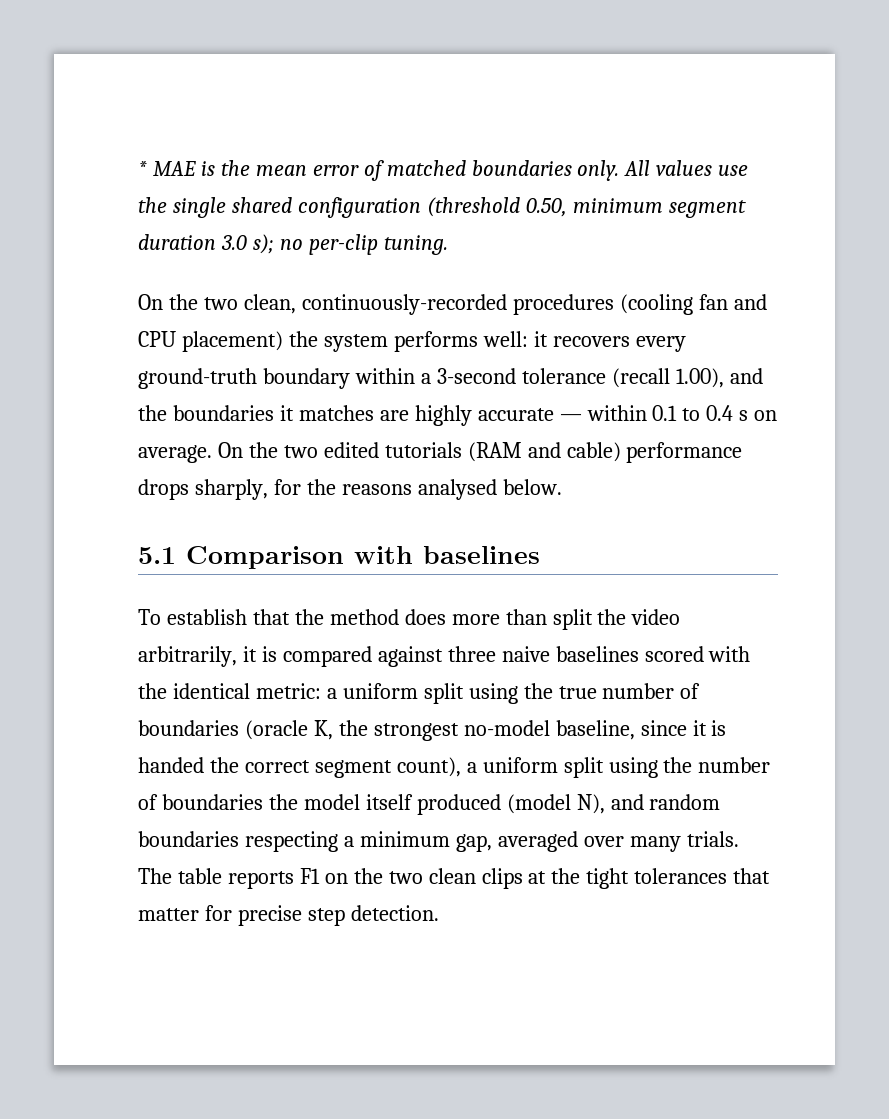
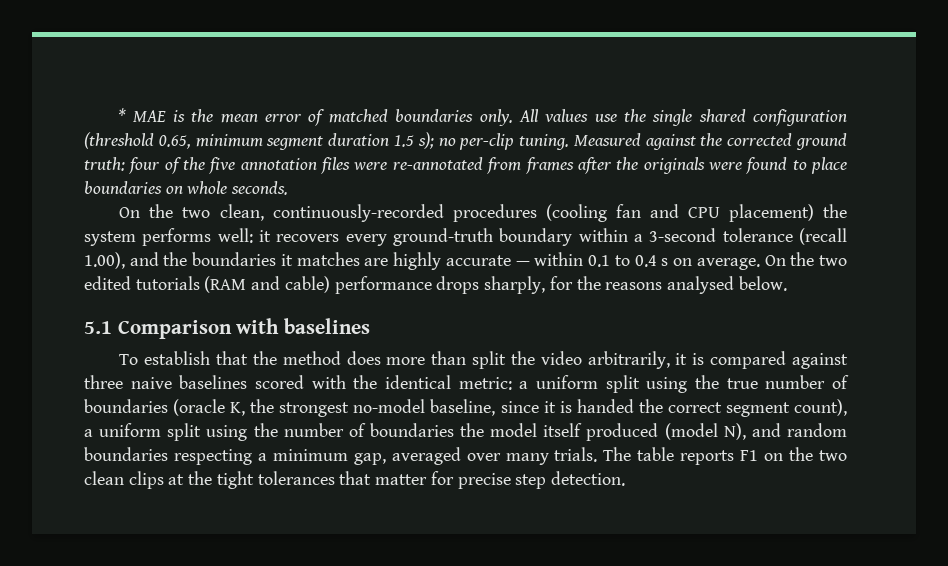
- All values use the single shared configuration (threshold 0.50, minimum segment duration 3.0 s); no per-clip tuning.
+ All values use the single shared configuration (threshold 0.65, minimum segment duration 1.5 s); no per-clip tuning. Measured against the corrected ground truth: four of the five annotation files were re-annotated from frames after the originals were found to place boundaries on whole seconds.

